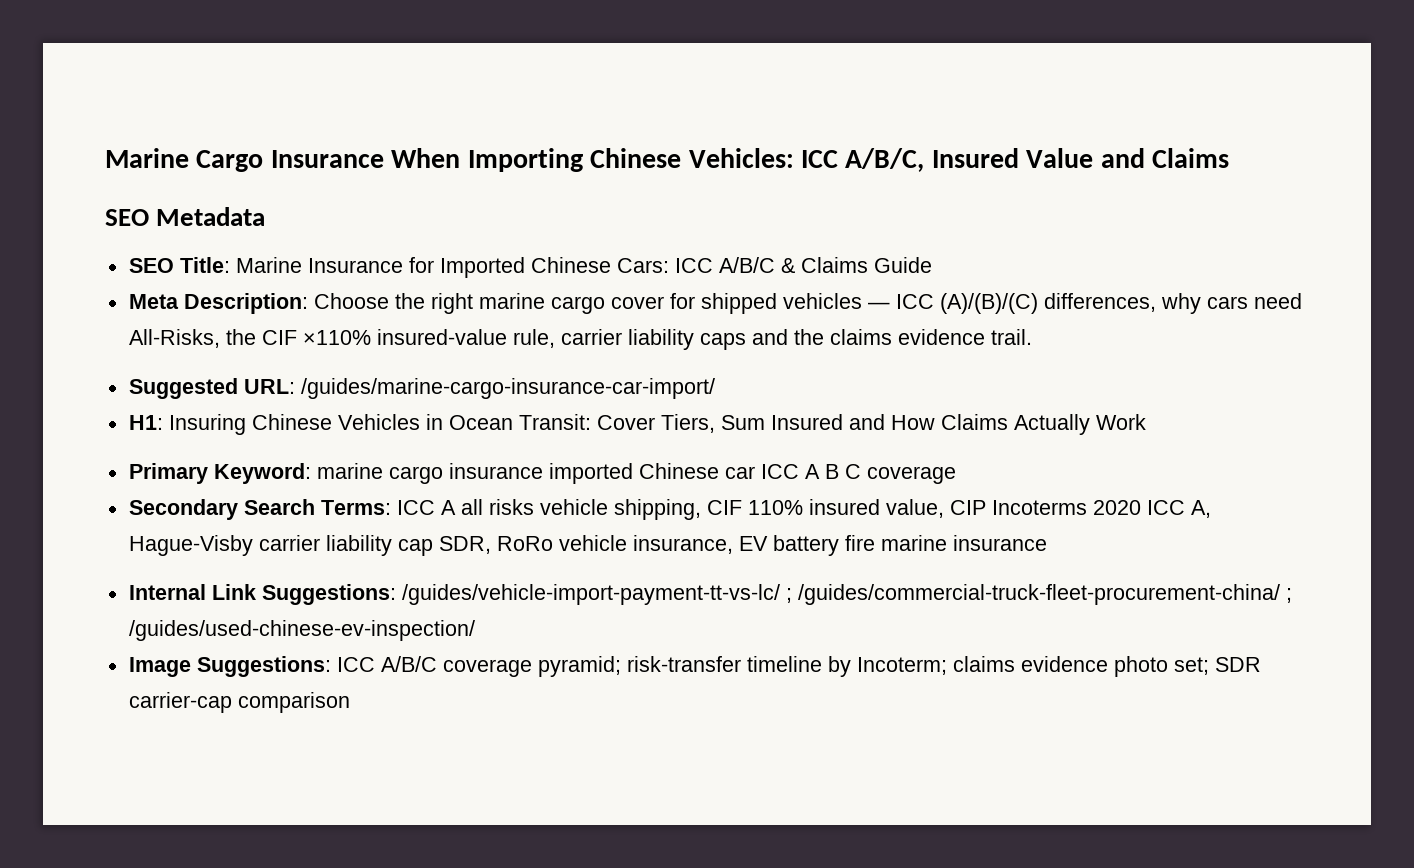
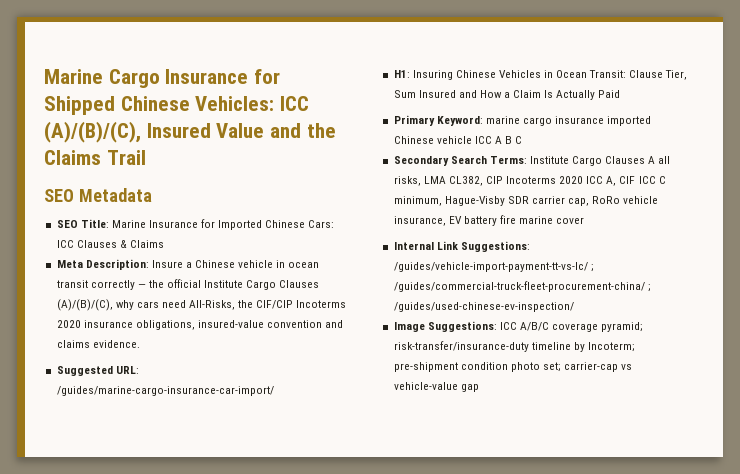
- Marine Cargo Insurance When Importing Chinese Vehicles: ICC A/B/C, Insured Value and Claims
+ Marine Cargo Insurance for Shipped Chinese Vehicles: ICC (A)/(B)/(C), Insured Value and the Claims Trail
- SEO Title: Marine Insurance for Imported Chinese Cars: ICC A/B/C & Claims Guide
+ SEO Title: Marine Insurance for Imported Chinese Cars: ICC Clauses & Claims
- Meta Description: Choose the right marine cargo cover for shipped vehicles — ICC (A)/(B)/(C) differences, why cars need All-Risks, the CIF ×110% insured-value rule, carrier liability caps and the claims evidence trail.
+ Meta Description: Insure a Chinese vehicle in ocean transit correctly — the official Institute Cargo Clauses (A)/(B)/(C), why cars need All-Risks, the CIF/CIP Incoterms 2020 insurance obligations, insured-value convention and claims evidence.
- H1: Insuring Chinese Vehicles in Ocean Transit: Cover Tiers, Sum Insured and How Claims Actually Work
+ H1: Insuring Chinese Vehicles in Ocean Transit: Clause Tier, Sum Insured and How a Claim Is Actually Paid
- Primary Keyword: marine cargo insurance imported Chinese car ICC A B C coverage
+ Primary Keyword: marine cargo insurance imported Chinese vehicle ICC A B C
- Secondary Search Terms: ICC A all risks vehicle shipping, CIF 110% insured value, CIP Incoterms 2020 ICC A, Hague-Visby carrier liability cap SDR, RoRo vehicle insurance, EV battery fire marine insurance
+ Secondary Search Terms: Institute Cargo Clauses A all risks, LMA CL382, CIP Incoterms 2020 ICC A, CIF ICC C minimum, Hague-Visby SDR carrier cap, RoRo vehicle insurance, EV battery fire marine cover
- Image Suggestions: ICC A/B/C coverage pyramid; risk-transfer timeline by Incoterm; claims evidence photo set; SDR carrier-cap comparison
+ Image Suggestions: ICC A/B/C coverage pyramid; risk-transfer/insurance-duty timeline by Incoterm; pre-shipment condition photo set; carrier-cap vs vehicle-value gap

